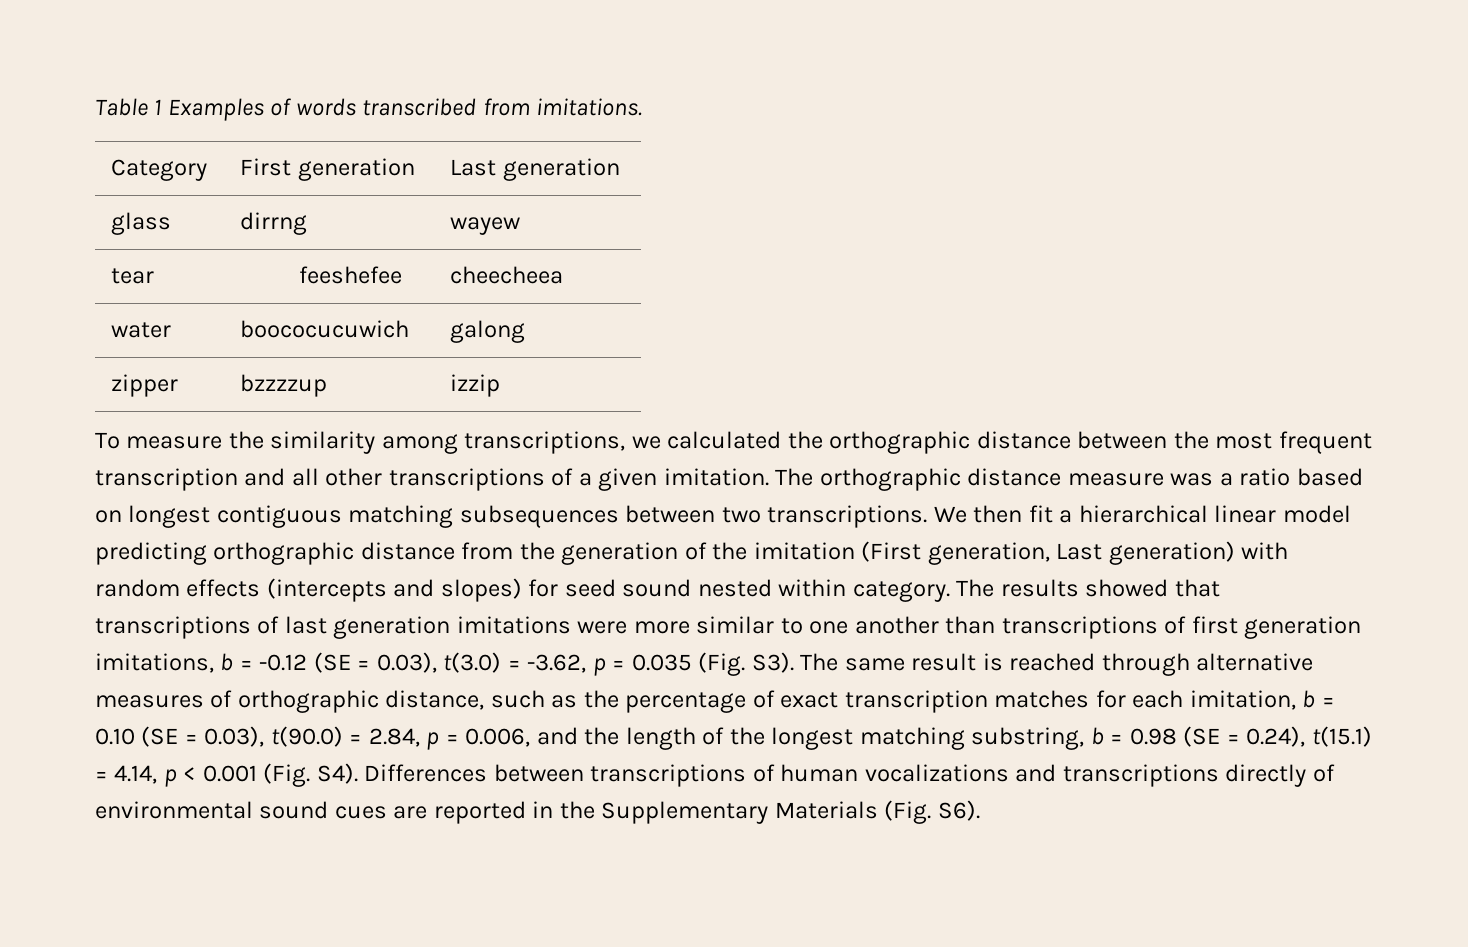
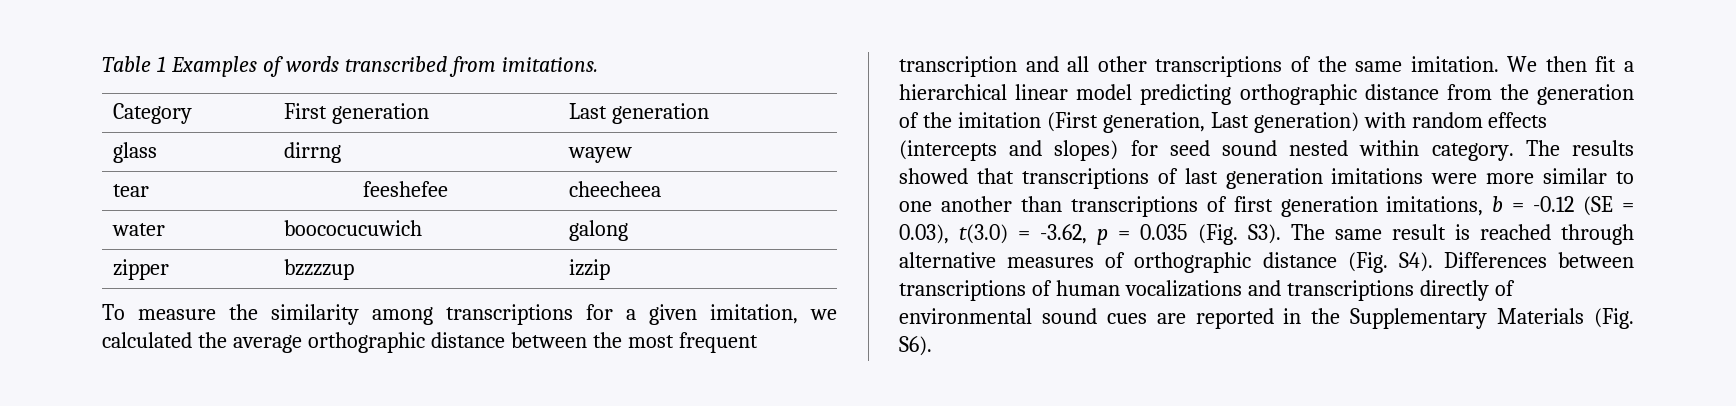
- To measure the similarity among transcriptions, we calculated the orthographic distance between the most frequent transcription and all other transcriptions of a given imitation. The orthographic distance measure was a ratio based on longest contiguous matching subsequences between two transcriptions.
+ To measure the similarity among transcriptions for a given imitation, we calculated the average orthographic distance between the most frequent transcription and all other transcriptions of the same imitation.
- The results showed that transcriptions of last generation imitations were more similar to one another than transcriptions of first generation imitations, b = -0.12 (SE = 0.03), t(3.0) = -3.62, p = 0.035 (Fig. S3). The same result is reached through alternative measures of orthographic distance, such as the percentage of exact transcription matches for each imitation, b = 0.10 (SE = 0.03), t(90.0) = 2.84, p = 0.006, and the length of the longest matching substring, b = 0.98 (SE = 0.24), t(15.1) = 4.14, p < 0.001 (Fig. S4). Differences between transcriptions of human vocalizations and transcriptions directly of environmental sound cues are reported in the Supplementary Materials (Fig. S6).
+ The results showed that transcriptions of last generation imitations were more similar to one another than transcriptions of first generation imitations, b = -0.12 (SE = 0.03), t(3.0) = -3.62, p = 0.035 (Fig. S3). The same result is reached through alternative measures of orthographic distance (Fig. S4). Differences between transcriptions of human vocalizations and transcriptions directly of environmental sound cues are reported in the Supplementary Materials (Fig. S6).

